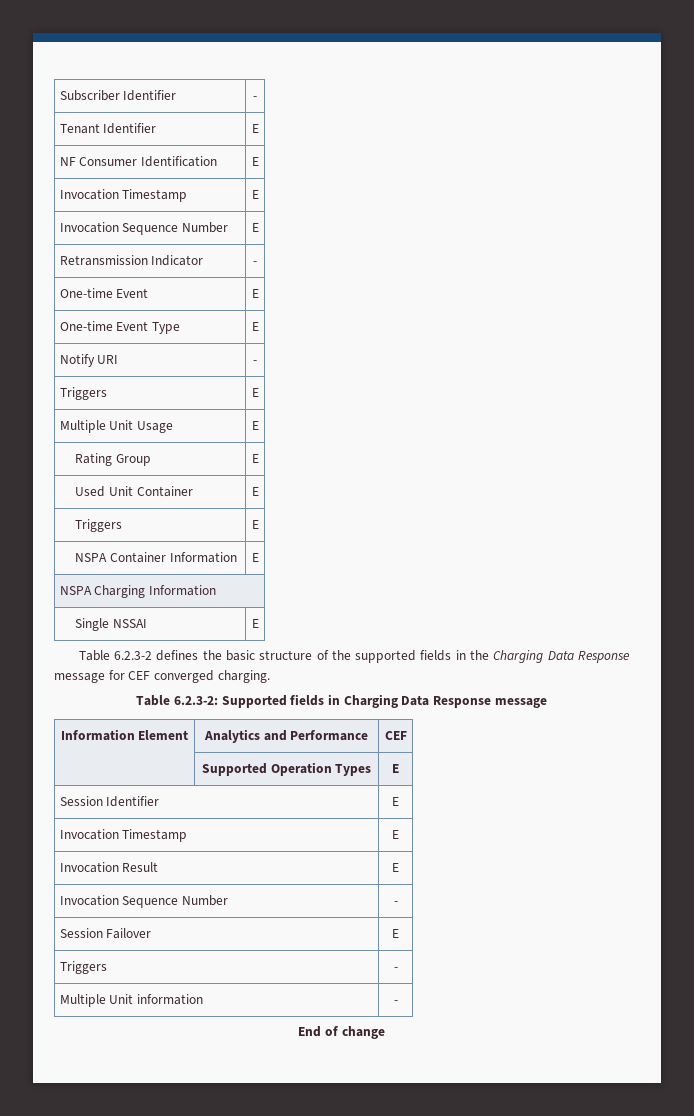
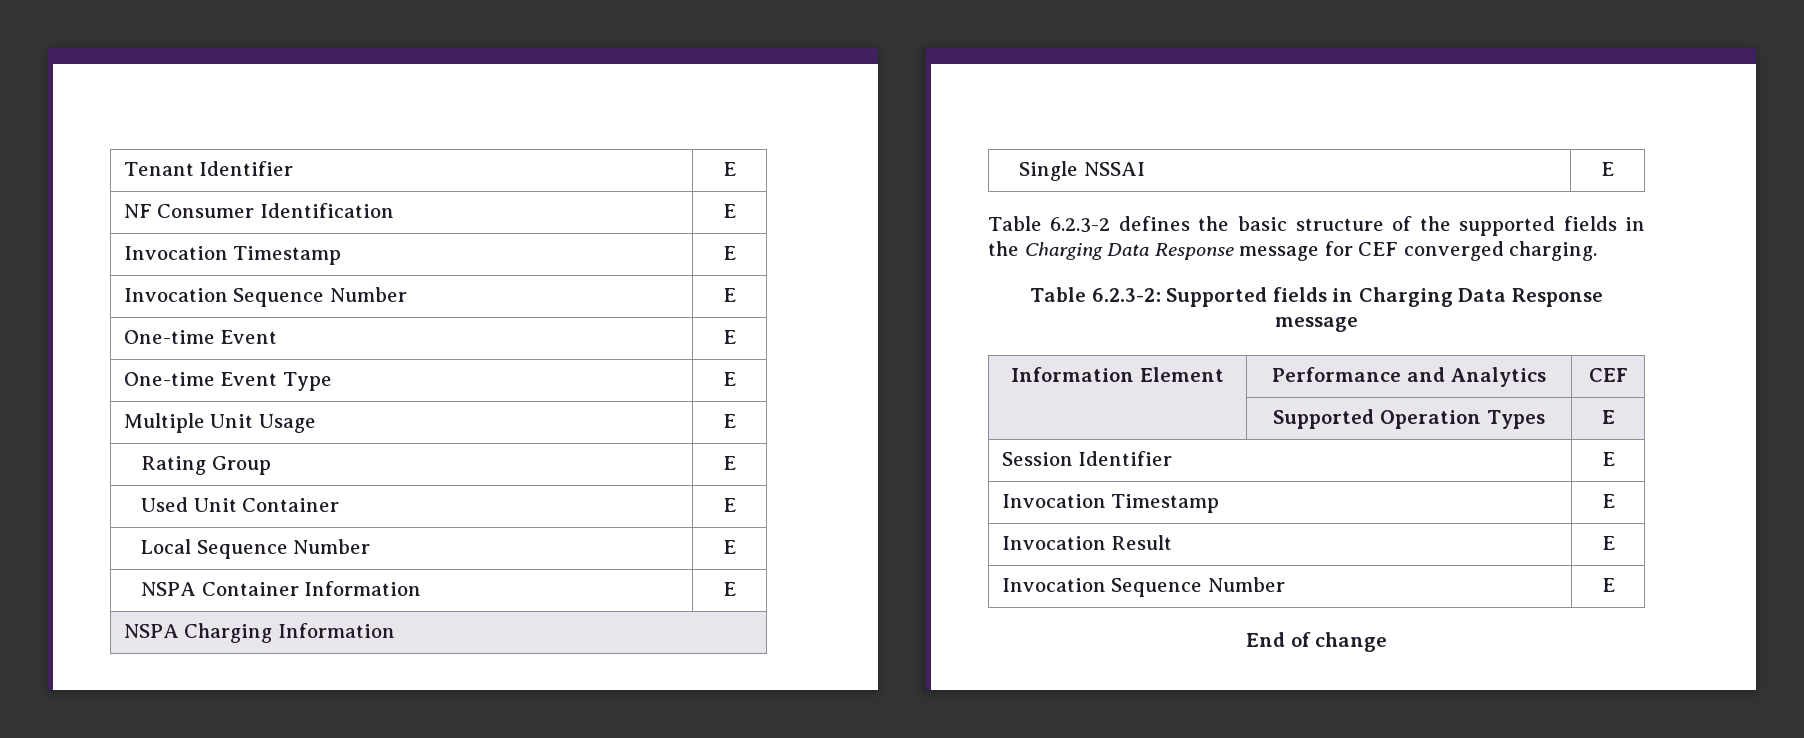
- Subscriber Identifier | -
- Retransmission Indicator | -
- Notify URI | -
- Triggers | E
  Used Unit Container | E
- Triggers | E
+ Local Sequence Number | E
- Information Element | Analytics and Performance | CEF
+ Information Element | Performance and Analytics | CEF
  Invocation Result | E
- Invocation Sequence Number | -
- Session Failover | E
- Triggers | -
- Multiple Unit information | -
+ Invocation Sequence Number | E

